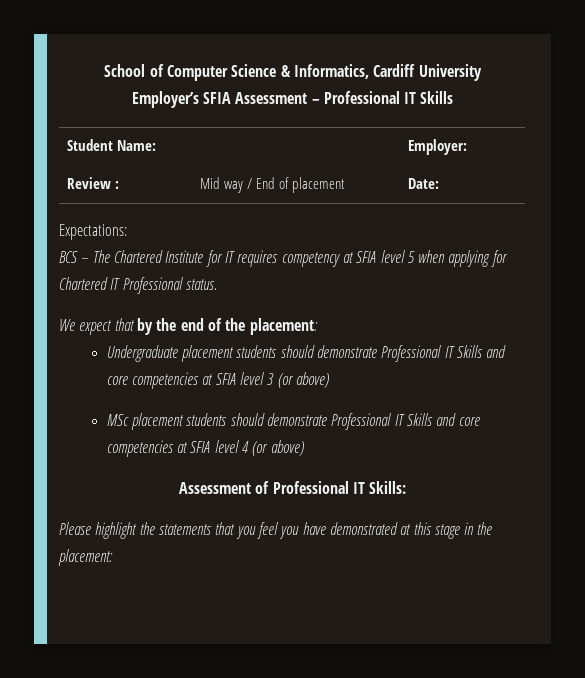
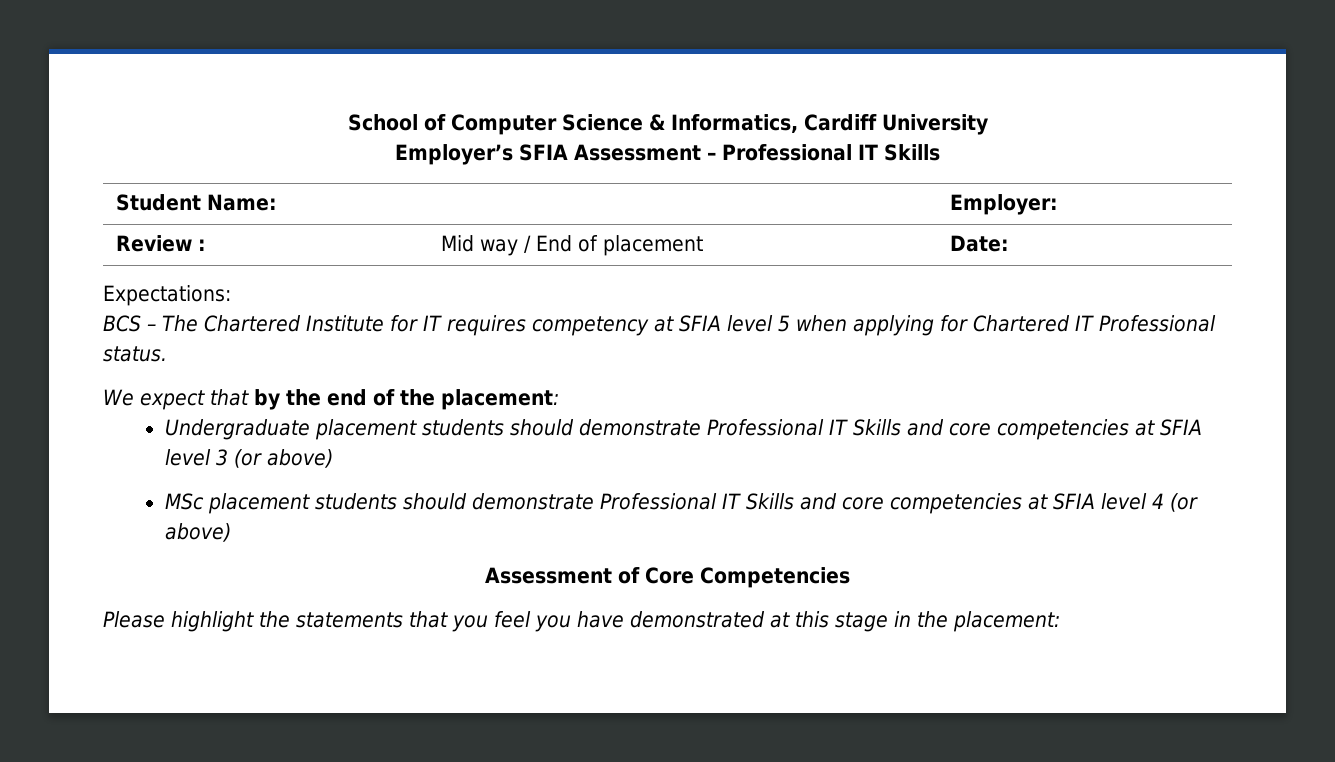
- Assessment of Professional IT Skills:
+ Assessment of Core Competencies

